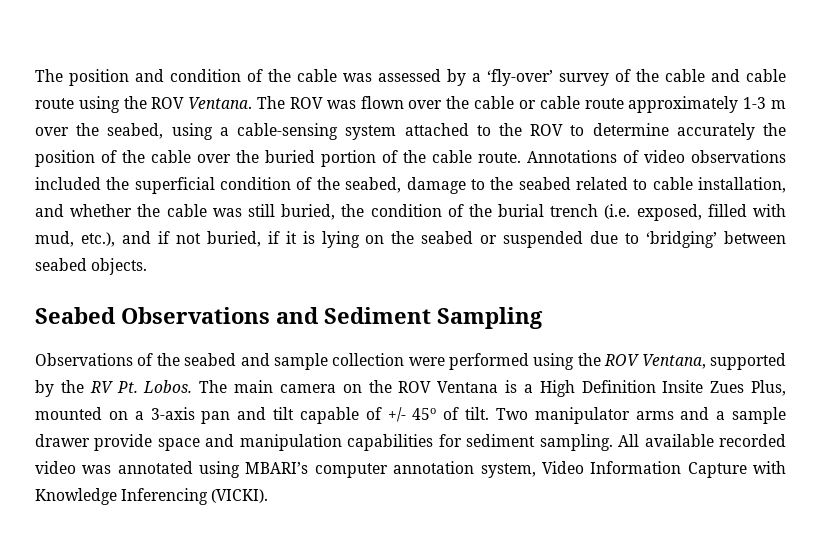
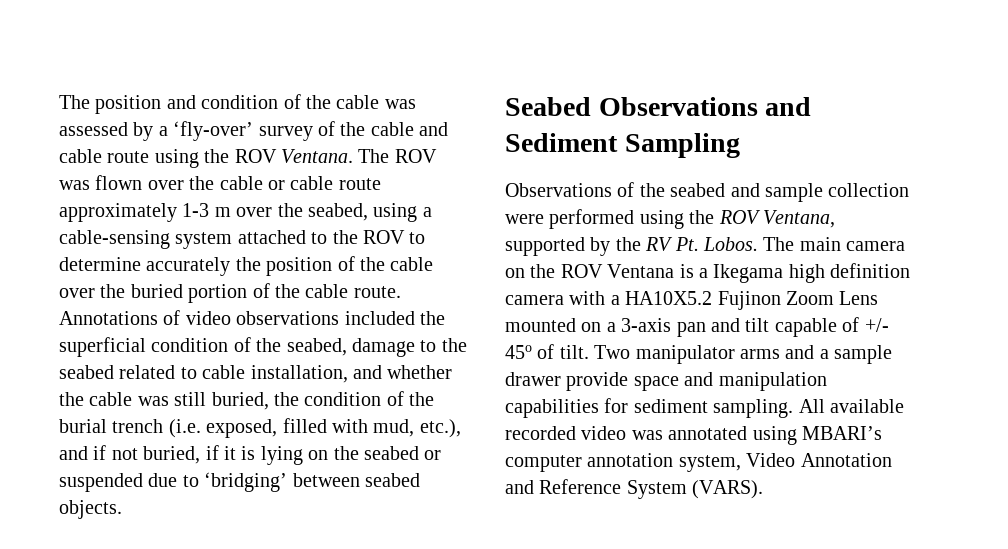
- The main camera on the ROV Ventana is a High Definition Insite Zues Plus, mounted on a 3-axis pan and tilt capable of +/- 45o of tilt.
+ The main camera on the ROV Ventana is a Ikegama high definition camera with a HA10X5.2 Fujinon Zoom Lens mounted on a 3-axis pan and tilt capable of +/- 45o of tilt.
- All available recorded video was annotated using MBARI’s computer annotation system, Video Information Capture with Knowledge Inferencing (VICKI).
+ All available recorded video was annotated using MBARI’s computer annotation system, Video Annotation and Reference System (VARS).

